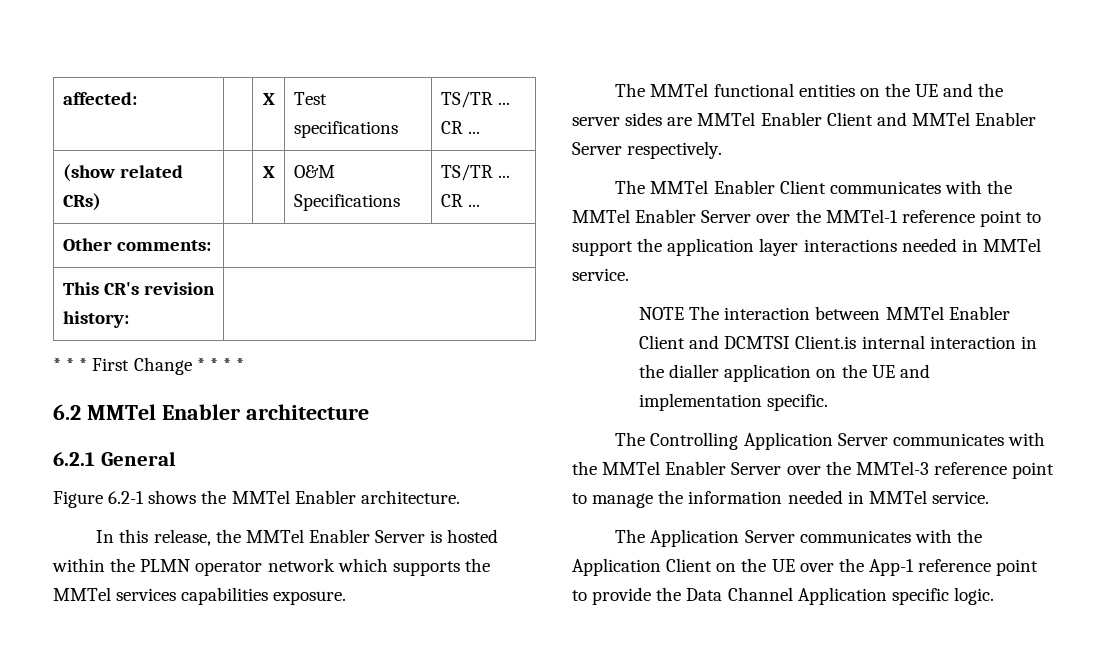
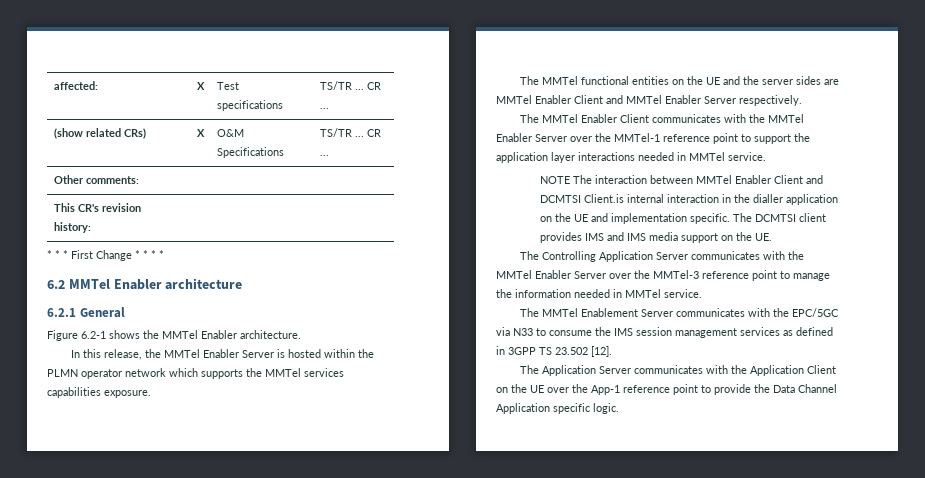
+ The DCMTSI client provides IMS and IMS media support on the UE.
+ The MMTel Enablement Server communicates with the EPC/5GC via N33 to consume the IMS session management services as defined in 3GPP TS 23.502 [12].

